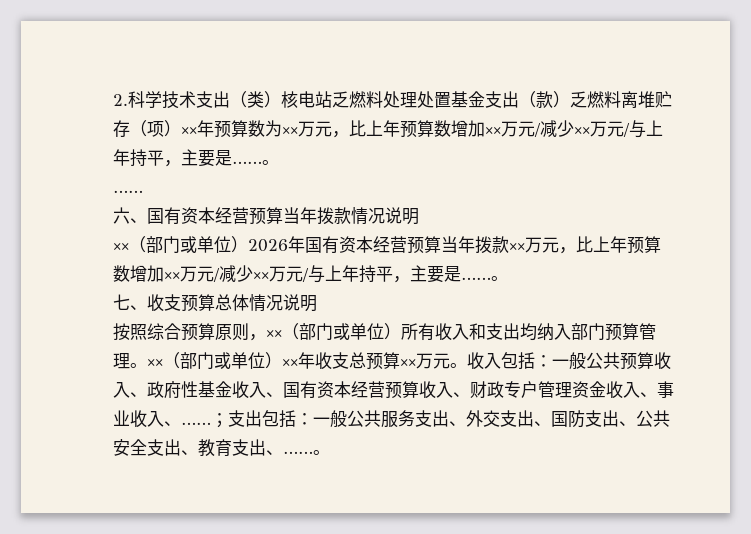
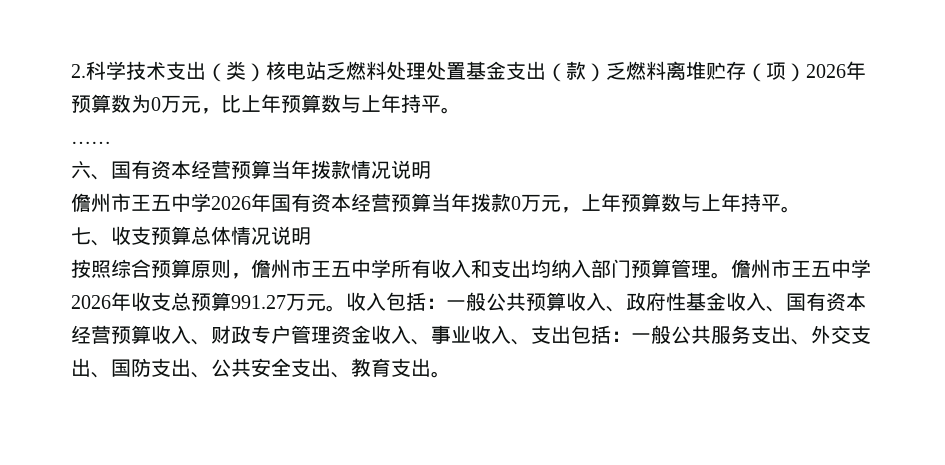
- 2.科学技术支出（类）核电站乏燃料处理处置基金支出（款）乏燃料离堆贮存（项）××年预算数为××万元，比上年预算数增加××万元/减少××万元/与上年持平，主要是……。
+ 2.科学技术支出（类）核电站乏燃料处理处置基金支出（款）乏燃料离堆贮存（项）2026年预算数为0万元，比上年预算数与上年持平。
- ××（部门或单位）2026年国有资本经营预算当年拨款××万元，比上年预算数增加××万元/减少××万元/与上年持平，主要是……。
+ 儋州市王五中学2026年国有资本经营预算当年拨款0万元，上年预算数与上年持平。
- 按照综合预算原则，××（部门或单位）所有收入和支出均纳入部门预算管理。
+ 按照综合预算原则，儋州市王五中学所有收入和支出均纳入部门预算管理。
- ××（部门或单位）××年收支总预算××万元。
+ 儋州市王五中学2026年收支总预算991.27万元。
- 收入包括：一般公共预算收入、政府性基金收入、国有资本经营预算收入、财政专户管理资金收入、事业收入、……；支出包括：一般公共服务支出、外交支出、国防支出、公共安全支出、教育支出、……。
+ 收入包括：一般公共预算收入、政府性基金收入、国有资本经营预算收入、财政专户管理资金收入、事业收入、支出包括：一般公共服务支出、外交支出、国防支出、公共安全支出、教育支出。

